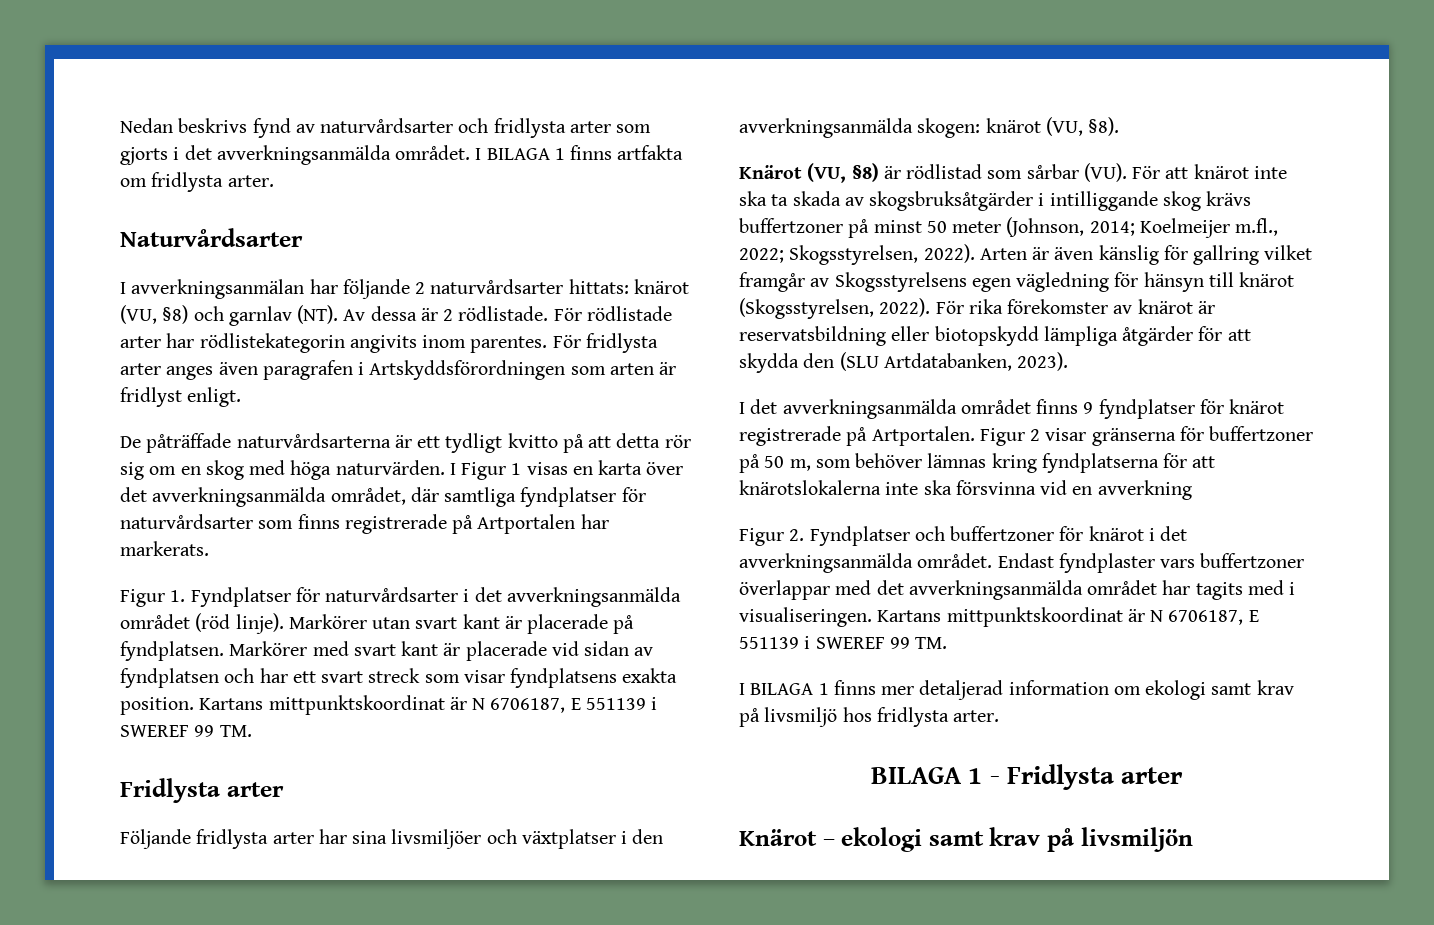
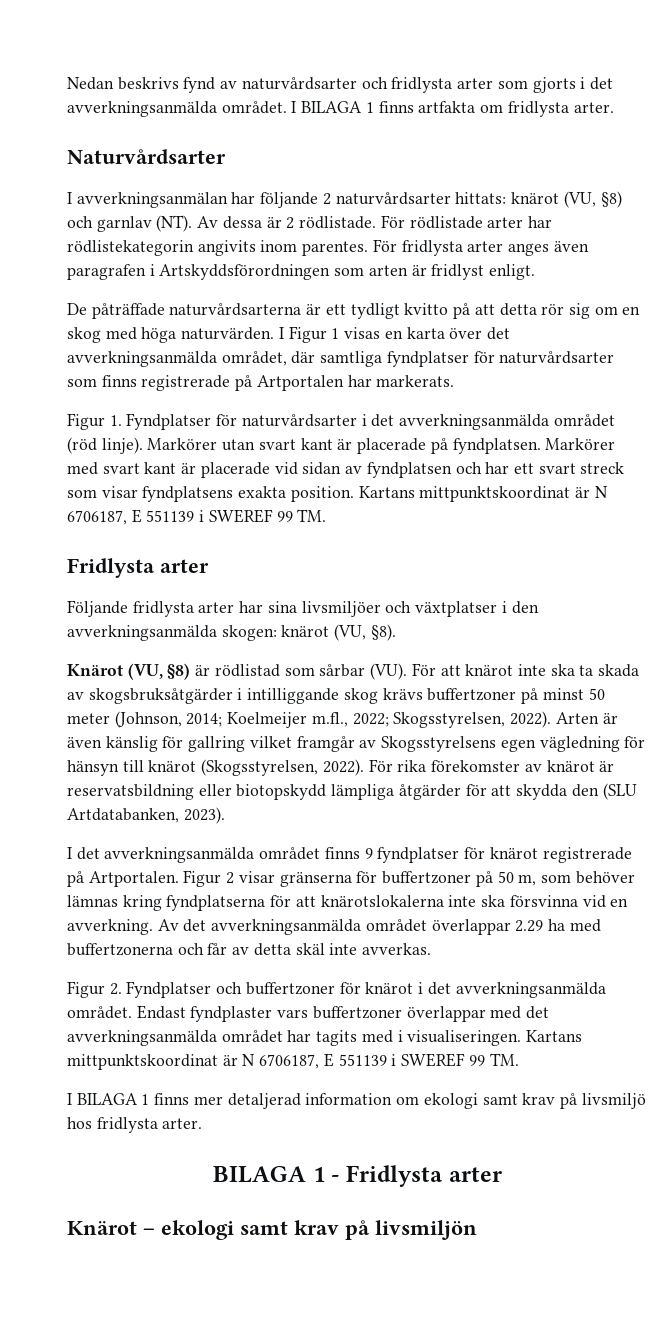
- Figur 2 visar gränserna för buffertzoner på 50 m, som behöver lämnas kring fyndplatserna för att knärotslokalerna inte ska försvinna vid en avverkning
+ Figur 2 visar gränserna för buffertzoner på 50 m, som behöver lämnas kring fyndplatserna för att knärotslokalerna inte ska försvinna vid en avverkning. Av det avverkningsanmälda området överlappar 2.29 ha med buffertzonerna och får av detta skäl inte avverkas.

